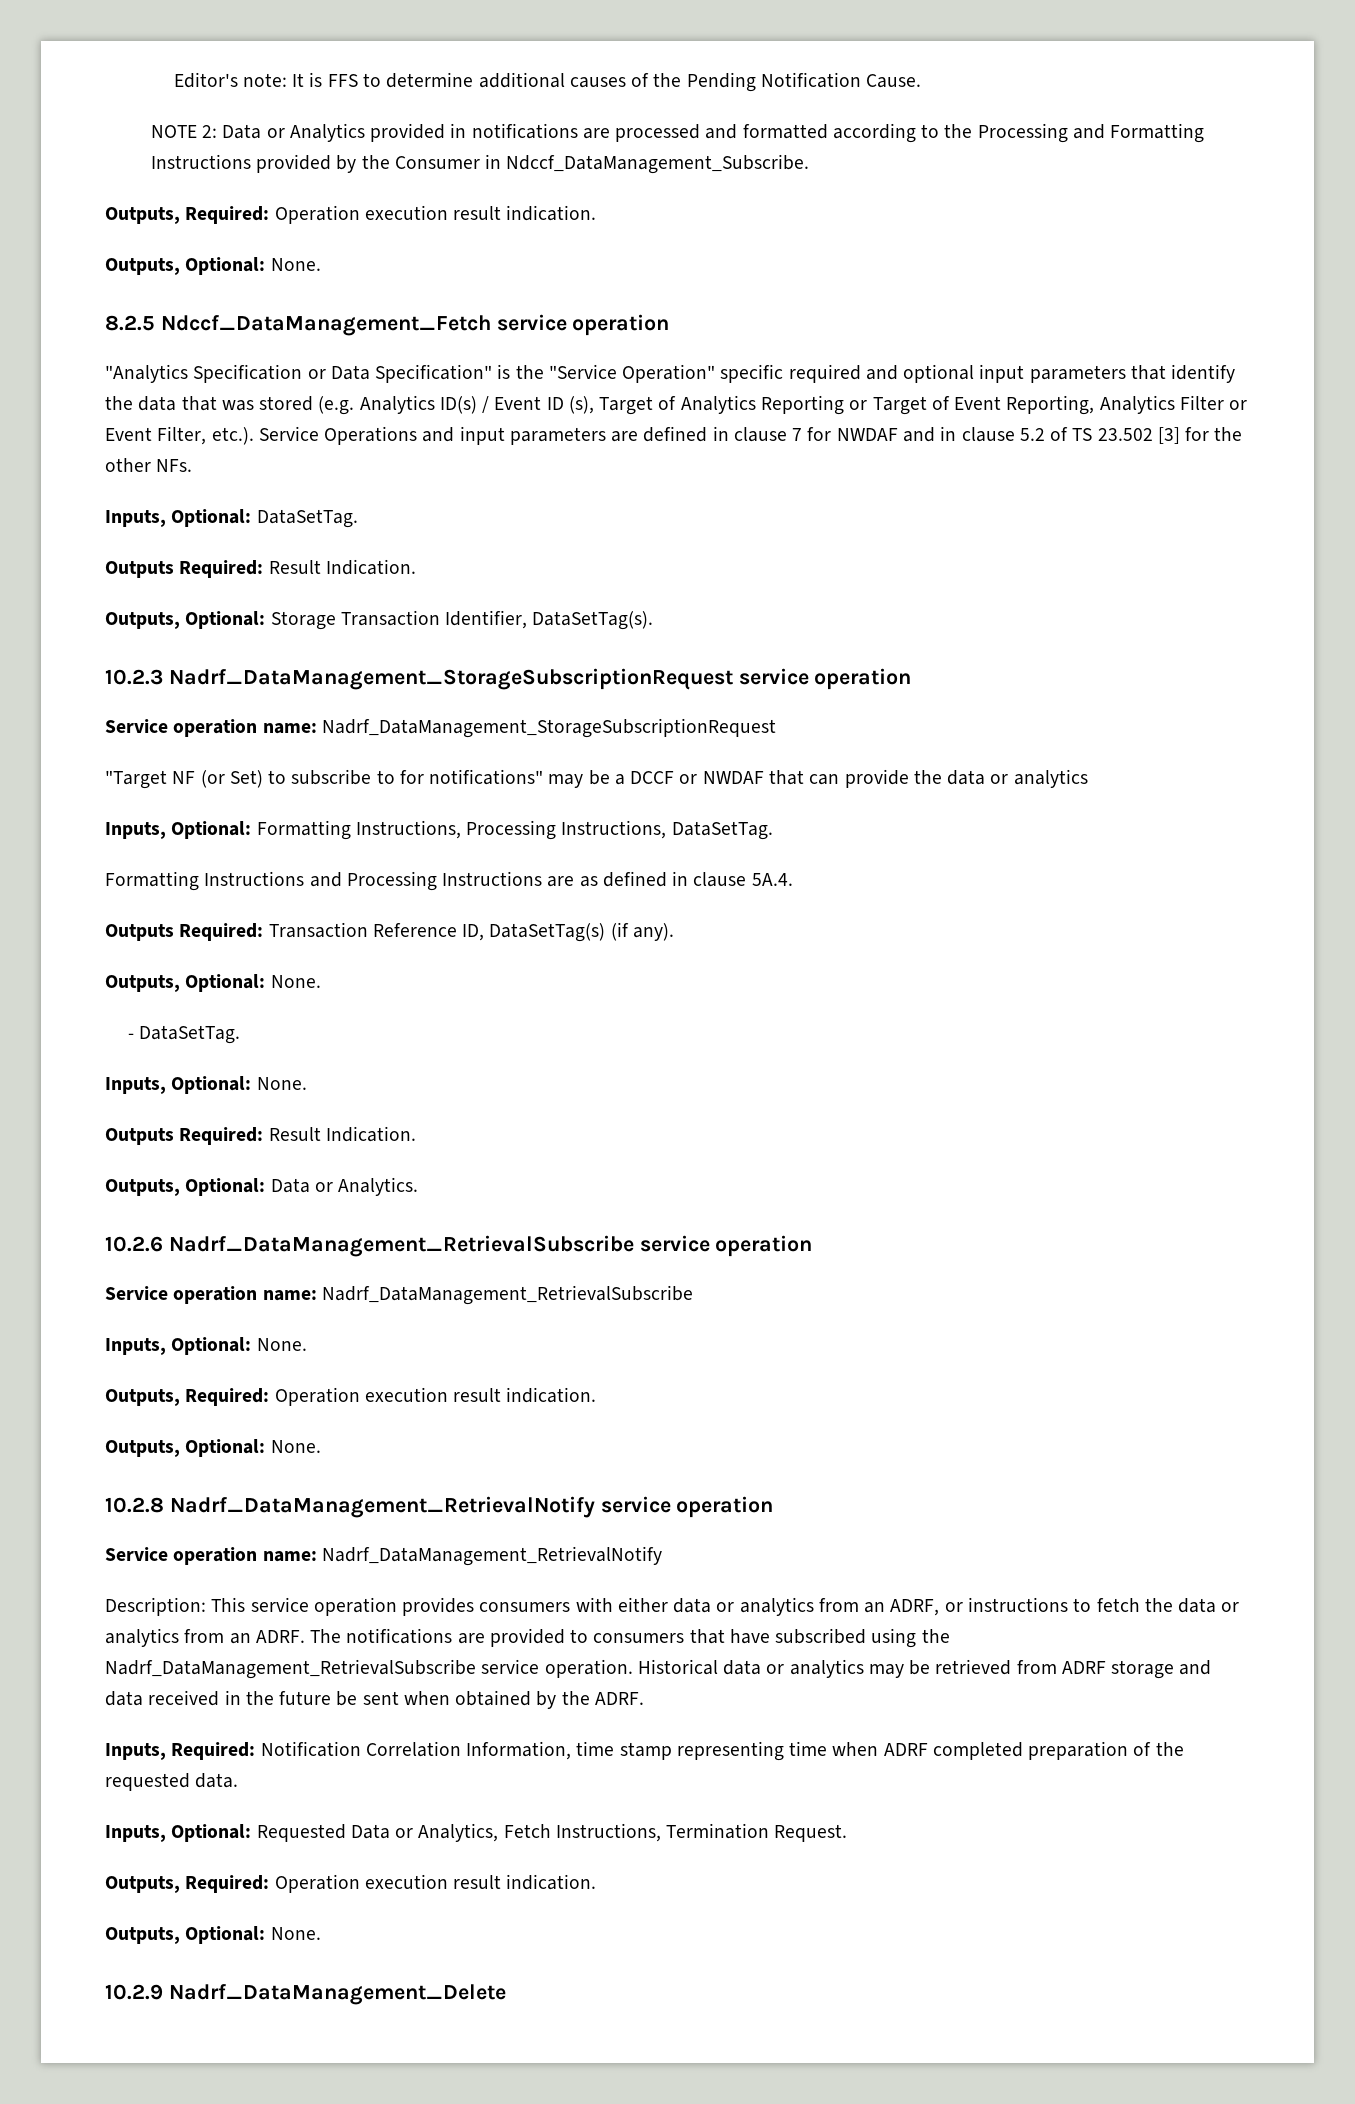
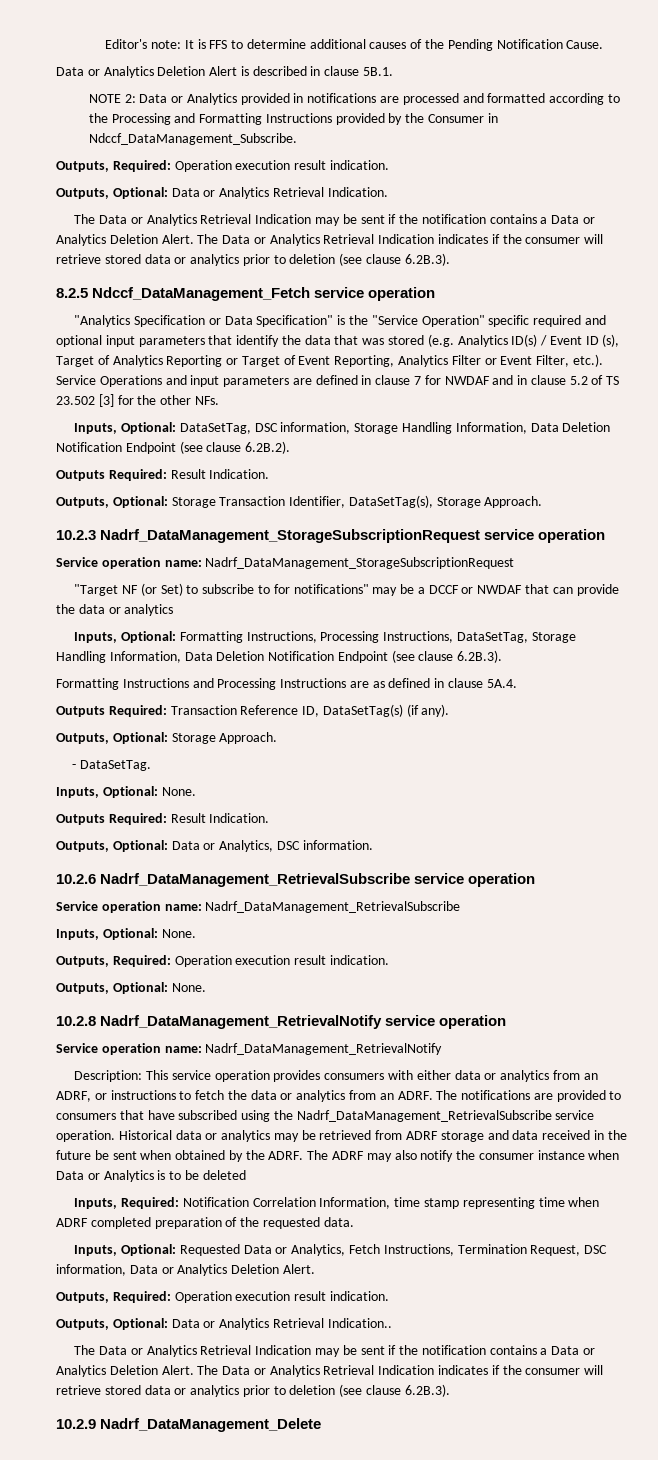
+ Data or Analytics Deletion Alert is described in clause 5B.1.
  NOTE 2: Data or Analytics provided in notifications are processed and formatted according to the Processing and Formatting Instructions provided by the Consumer in Ndccf_DataManagement_Subscribe.
  Outputs, Required: Operation execution result indication.
- Outputs, Optional: None.
+ Outputs, Optional: Data or Analytics Retrieval Indication.
+ The Data or Analytics Retrieval Indication may be sent if the notification contains a Data or Analytics Deletion Alert. The Data or Analytics Retrieval Indication indicates if the consumer will retrieve stored data or analytics prior to deletion (see clause 6.2B.3).
- Inputs, Optional: DataSetTag.
+ Inputs, Optional: DataSetTag, DSC information, Storage Handling Information, Data Deletion Notification Endpoint (see clause 6.2B.2).
- Outputs, Optional: Storage Transaction Identifier, DataSetTag(s).
+ Outputs, Optional: Storage Transaction Identifier, DataSetTag(s), Storage Approach.
- Inputs, Optional: Formatting Instructions, Processing Instructions, DataSetTag.
+ Inputs, Optional: Formatting Instructions, Processing Instructions, DataSetTag, Storage Handling Information, Data Deletion Notification Endpoint (see clause 6.2B.3).
  Outputs Required: Transaction Reference ID, DataSetTag(s) (if any).
- Outputs, Optional: None.
+ Outputs, Optional: Storage Approach.
- Outputs, Optional: Data or Analytics.
+ Outputs, Optional: Data or Analytics, DSC information.
+ The ADRF may also notify the consumer instance when Data or Analytics is to be deleted
- Inputs, Optional: Requested Data or Analytics, Fetch Instructions, Termination Request.
+ Inputs, Optional: Requested Data or Analytics, Fetch Instructions, Termination Request, DSC information, Data or Analytics Deletion Alert.
  Outputs, Required: Operation execution result indication.
- Outputs, Optional: None.
+ Outputs, Optional: Data or Analytics Retrieval Indication..
+ The Data or Analytics Retrieval Indication may be sent if the notification contains a Data or Analytics Deletion Alert. The Data or Analytics Retrieval Indication indicates if the consumer will retrieve stored data or analytics prior to deletion (see clause 6.2B.3).

